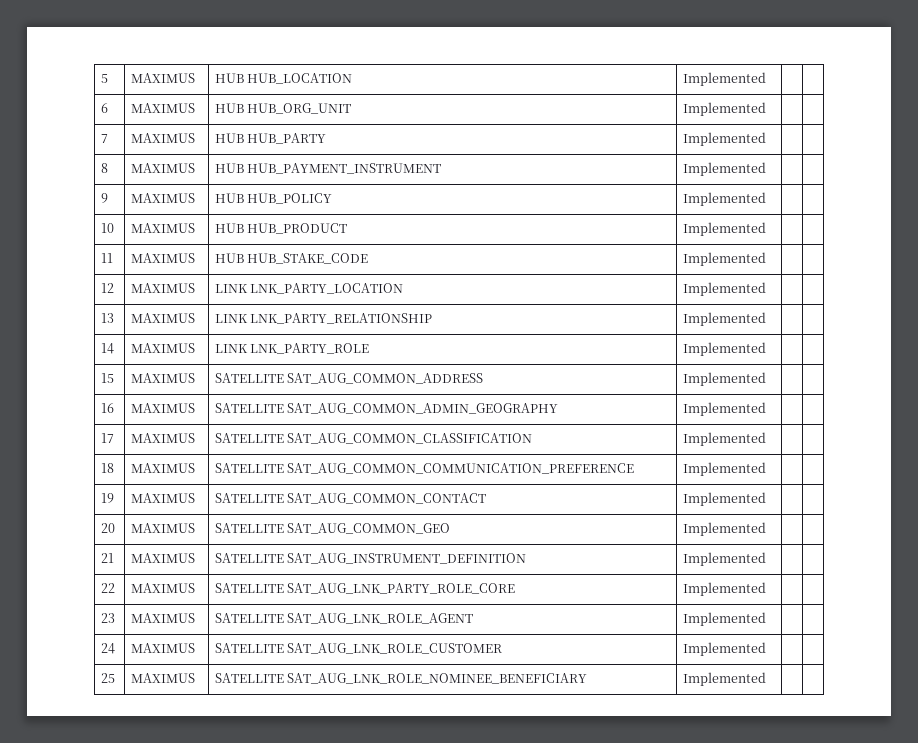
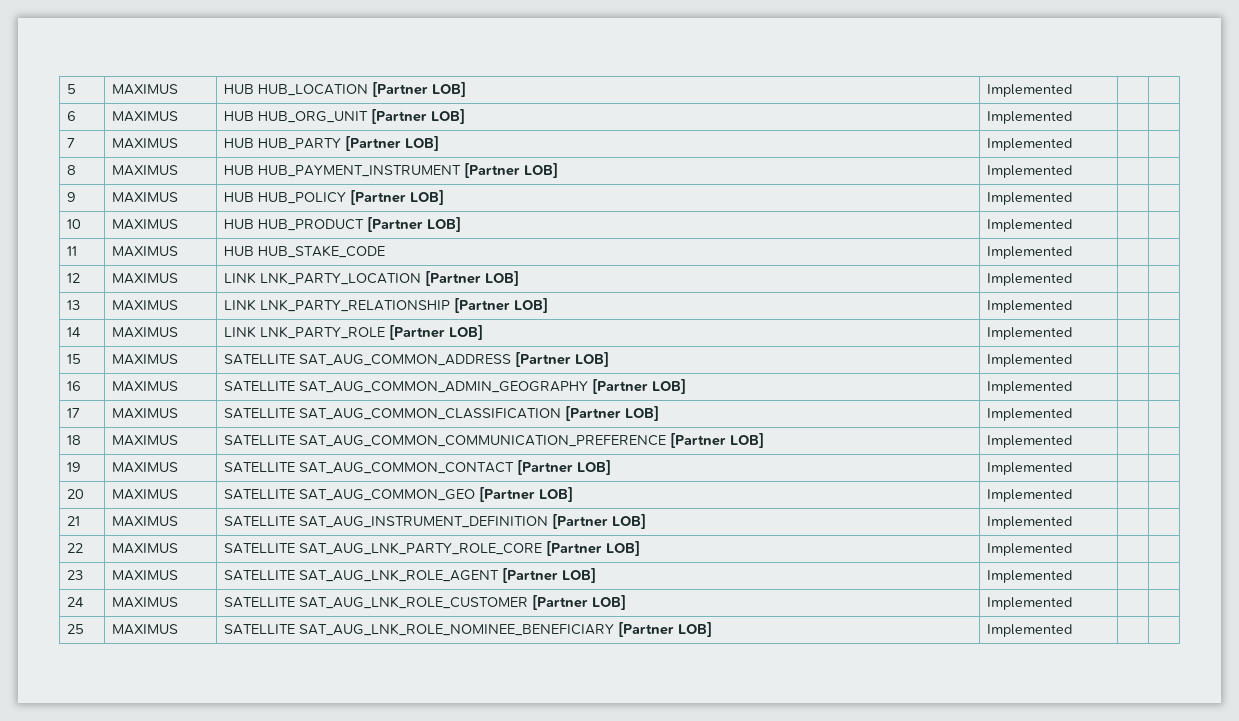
- 5 | MAXIMUS | HUB HUB_LOCATION | Implemented | |
+ 5 | MAXIMUS | HUB HUB_LOCATION [Partner LOB] | Implemented | |
- 6 | MAXIMUS | HUB HUB_ORG_UNIT | Implemented | |
+ 6 | MAXIMUS | HUB HUB_ORG_UNIT [Partner LOB] | Implemented | |
- 7 | MAXIMUS | HUB HUB_PARTY | Implemented | |
+ 7 | MAXIMUS | HUB HUB_PARTY [Partner LOB] | Implemented | |
- 8 | MAXIMUS | HUB HUB_PAYMENT_INSTRUMENT | Implemented | |
+ 8 | MAXIMUS | HUB HUB_PAYMENT_INSTRUMENT [Partner LOB] | Implemented | |
- 9 | MAXIMUS | HUB HUB_POLICY | Implemented | |
+ 9 | MAXIMUS | HUB HUB_POLICY [Partner LOB] | Implemented | |
- 10 | MAXIMUS | HUB HUB_PRODUCT | Implemented | |
+ 10 | MAXIMUS | HUB HUB_PRODUCT [Partner LOB] | Implemented | |
- 12 | MAXIMUS | LINK LNK_PARTY_LOCATION | Implemented | |
+ 12 | MAXIMUS | LINK LNK_PARTY_LOCATION [Partner LOB] | Implemented | |
- 13 | MAXIMUS | LINK LNK_PARTY_RELATIONSHIP | Implemented | |
+ 13 | MAXIMUS | LINK LNK_PARTY_RELATIONSHIP [Partner LOB] | Implemented | |
- 14 | MAXIMUS | LINK LNK_PARTY_ROLE | Implemented | |
+ 14 | MAXIMUS | LINK LNK_PARTY_ROLE [Partner LOB] | Implemented | |
- 15 | MAXIMUS | SATELLITE SAT_AUG_COMMON_ADDRESS | Implemented | |
+ 15 | MAXIMUS | SATELLITE SAT_AUG_COMMON_ADDRESS [Partner LOB] | Implemented | |
- 16 | MAXIMUS | SATELLITE SAT_AUG_COMMON_ADMIN_GEOGRAPHY | Implemented | |
+ 16 | MAXIMUS | SATELLITE SAT_AUG_COMMON_ADMIN_GEOGRAPHY [Partner LOB] | Implemented | |
- 17 | MAXIMUS | SATELLITE SAT_AUG_COMMON_CLASSIFICATION | Implemented | |
+ 17 | MAXIMUS | SATELLITE SAT_AUG_COMMON_CLASSIFICATION [Partner LOB] | Implemented | |
- 18 | MAXIMUS | SATELLITE SAT_AUG_COMMON_COMMUNICATION_PREFERENCE | Implemented | |
+ 18 | MAXIMUS | SATELLITE SAT_AUG_COMMON_COMMUNICATION_PREFERENCE [Partner LOB] | Implemented | |
- 19 | MAXIMUS | SATELLITE SAT_AUG_COMMON_CONTACT | Implemented | |
+ 19 | MAXIMUS | SATELLITE SAT_AUG_COMMON_CONTACT [Partner LOB] | Implemented | |
- 20 | MAXIMUS | SATELLITE SAT_AUG_COMMON_GEO | Implemented | |
+ 20 | MAXIMUS | SATELLITE SAT_AUG_COMMON_GEO [Partner LOB] | Implemented | |
- 21 | MAXIMUS | SATELLITE SAT_AUG_INSTRUMENT_DEFINITION | Implemented | |
+ 21 | MAXIMUS | SATELLITE SAT_AUG_INSTRUMENT_DEFINITION [Partner LOB] | Implemented | |
- 22 | MAXIMUS | SATELLITE SAT_AUG_LNK_PARTY_ROLE_CORE | Implemented | |
+ 22 | MAXIMUS | SATELLITE SAT_AUG_LNK_PARTY_ROLE_CORE [Partner LOB] | Implemented | |
- 23 | MAXIMUS | SATELLITE SAT_AUG_LNK_ROLE_AGENT | Implemented | |
+ 23 | MAXIMUS | SATELLITE SAT_AUG_LNK_ROLE_AGENT [Partner LOB] | Implemented | |
- 24 | MAXIMUS | SATELLITE SAT_AUG_LNK_ROLE_CUSTOMER | Implemented | |
+ 24 | MAXIMUS | SATELLITE SAT_AUG_LNK_ROLE_CUSTOMER [Partner LOB] | Implemented | |
- 25 | MAXIMUS | SATELLITE SAT_AUG_LNK_ROLE_NOMINEE_BENEFICIARY | Implemented | |
+ 25 | MAXIMUS | SATELLITE SAT_AUG_LNK_ROLE_NOMINEE_BENEFICIARY [Partner LOB] | Implemented | |

